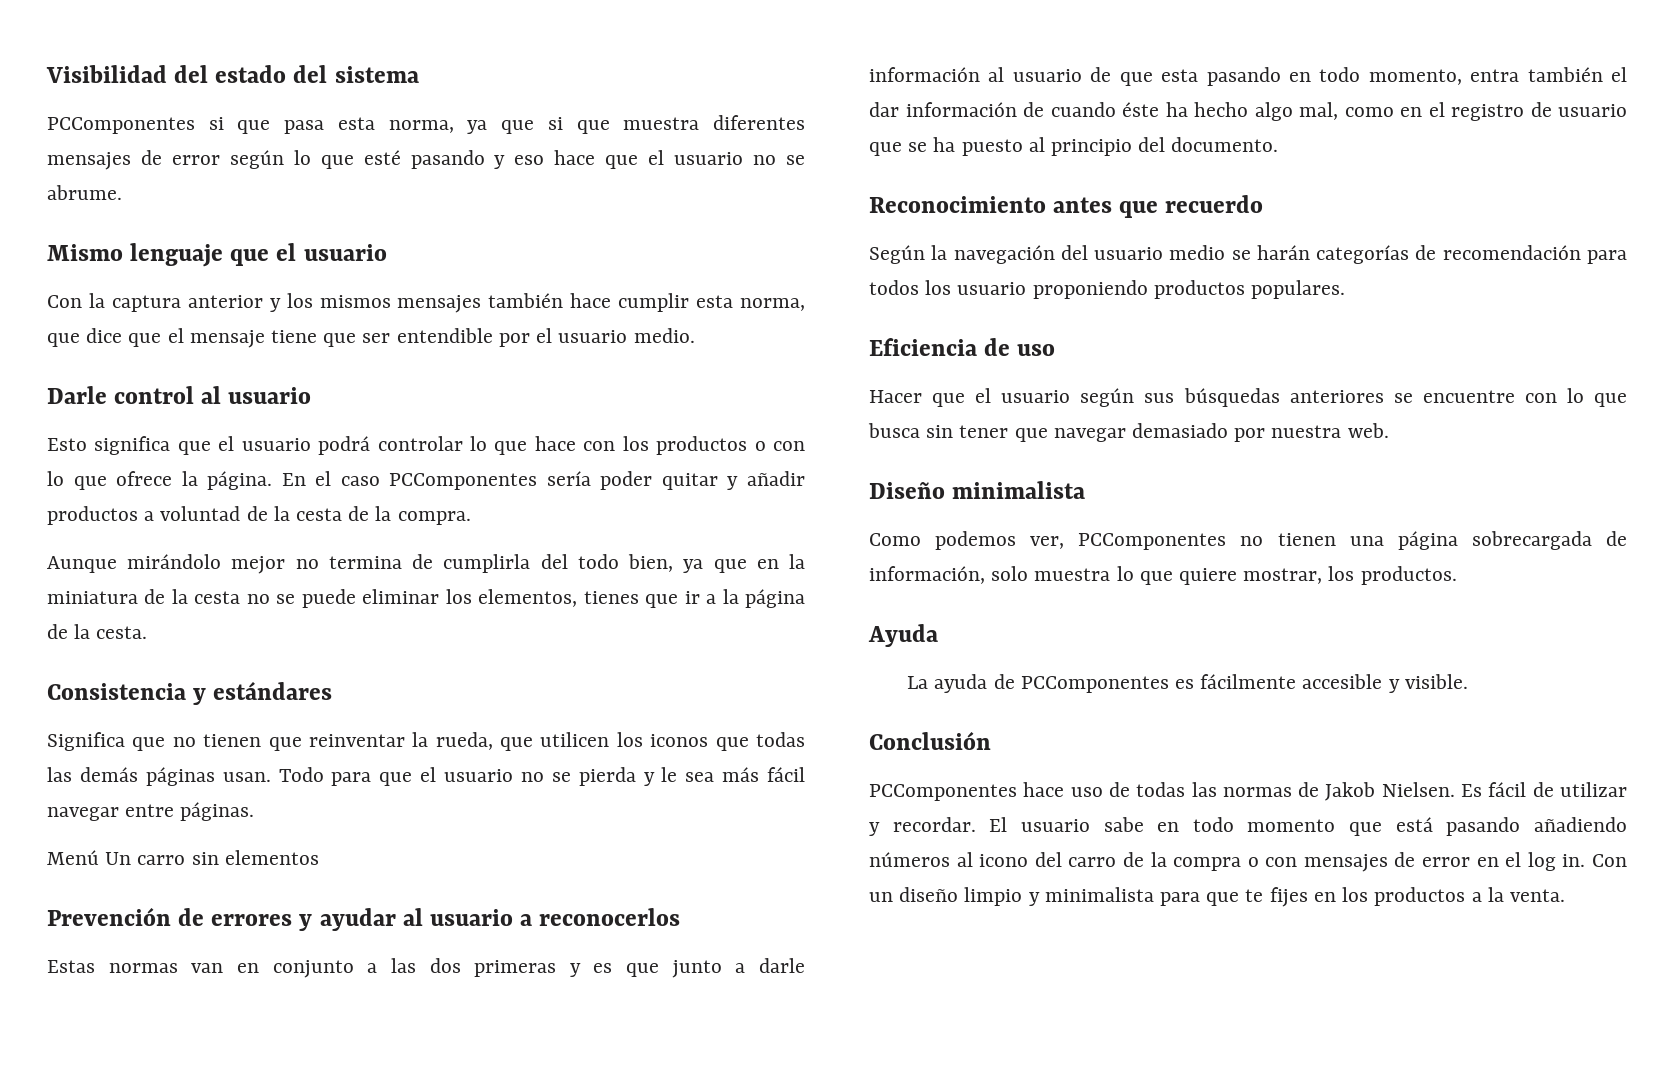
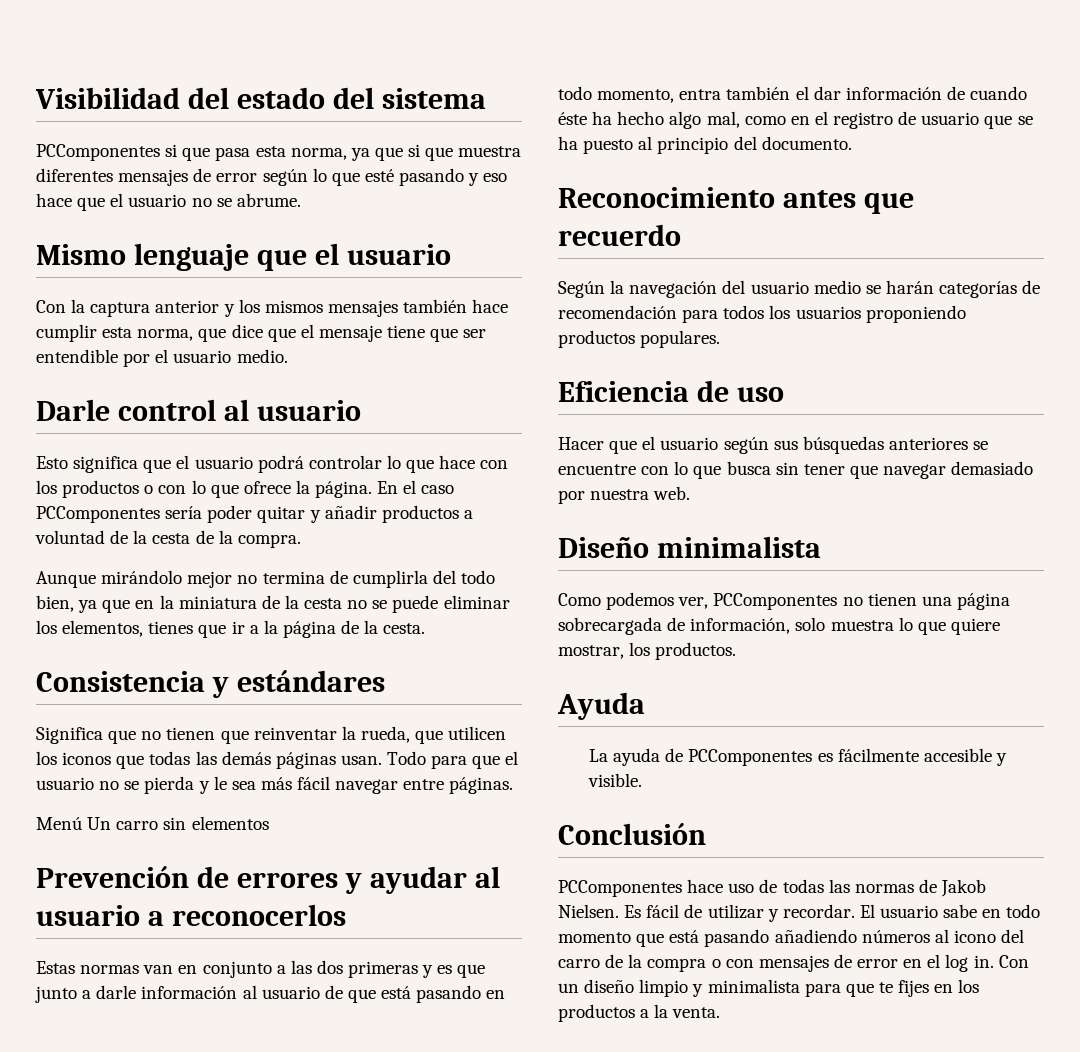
- Estas normas van en conjunto a las dos primeras y es que junto a darle información al usuario de que esta pasando en todo momento, entra también el dar información de cuando éste ha hecho algo mal, como en el registro de usuario que se ha puesto al principio del documento.
+ Estas normas van en conjunto a las dos primeras y es que junto a darle información al usuario de que está pasando en todo momento, entra también el dar información de cuando éste ha hecho algo mal, como en el registro de usuario que se ha puesto al principio del documento.
- Según la navegación del usuario medio se harán categorías de recomendación para todos los usuario proponiendo productos populares.
+ Según la navegación del usuario medio se harán categorías de recomendación para todos los usuarios proponiendo productos populares.

